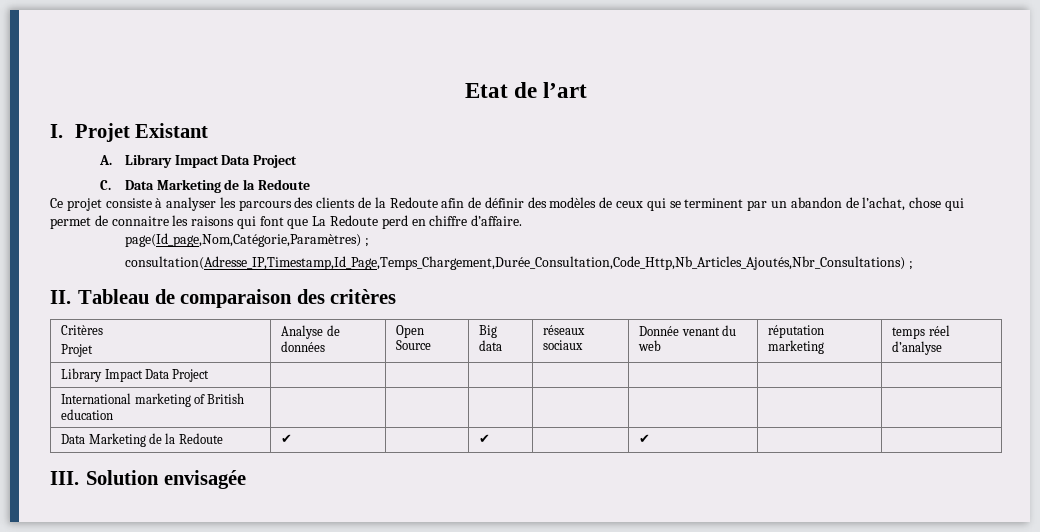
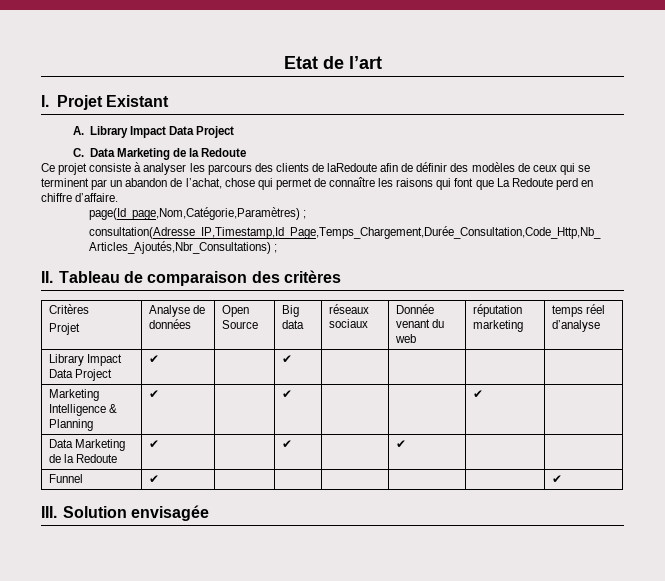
- Ce projet consiste à analyser les parcours des clients de la Redoute afin de définir des modèles de ceux qui se terminent par un abandon de l’achat, chose qui permet de connaitre les raisons qui font que La Redoute perd en chiffre d’affaire.
+ Ce projet consiste à analyser les parcours des clients de laRedoute afin de définir des modèles de ceux qui se terminent par un abandon de l’achat, chose qui permet de connaître les raisons qui font que La Redoute perd en chiffre d’affaire.
- Library Impact Data Project | | | | | | |
- International marketing of British education | | | | | | |
+ Library Impact Data Project | ✔ | | ✔ | | | |
+ Marketing Intelligence & Planning | ✔ | | ✔ | | | ✔ |
+ Funnel | ✔ | | | | | | ✔

